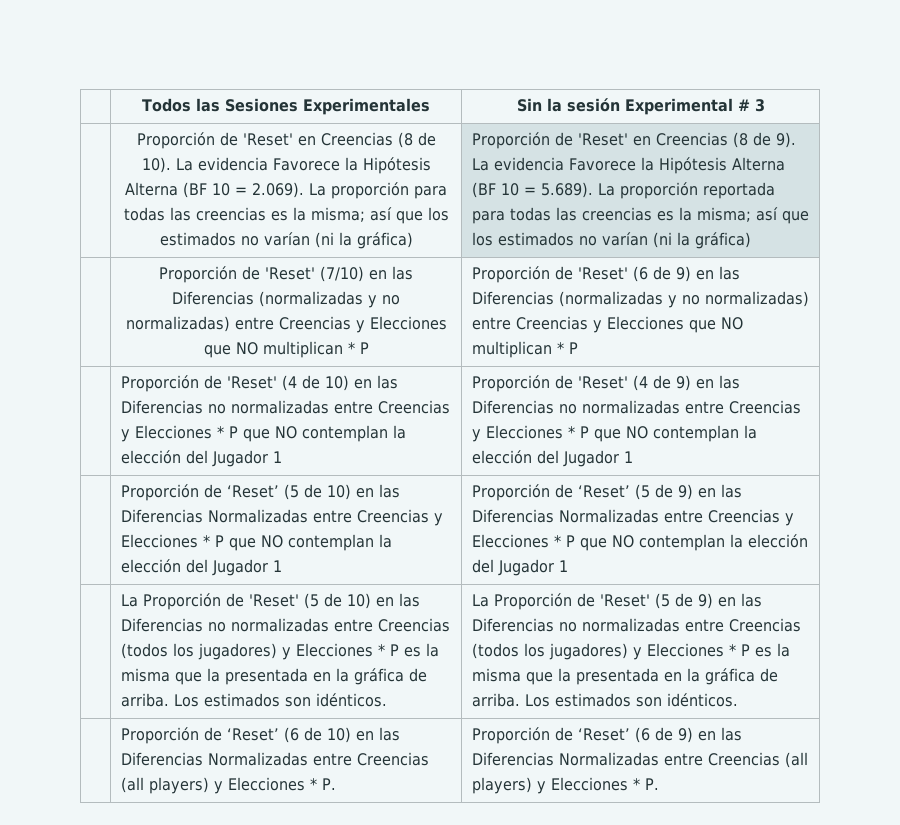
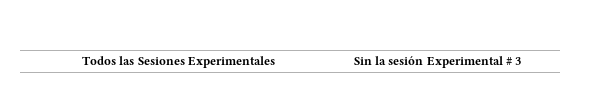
- Proporción de 'Reset' en Creencias (8 de 10). La evidencia Favorece la Hipótesis Alterna (BF 10 = 2.069). La proporción para todas las creencias es la misma; así que los estimados no varían (ni la gráfica) | Proporción de 'Reset' en Creencias (8 de 9). La evidencia Favorece la Hipótesis Alterna (BF 10 = 5.689). La proporción reportada para todas las creencias es la misma; así que los estimados no varían (ni la gráfica)
- | Proporción de 'Reset' (7/10) en las Diferencias (normalizadas y no normalizadas) entre Creencias y Elecciones que NO multiplican * P | Proporción de 'Reset' (6 de 9) en las Diferencias (normalizadas y no normalizadas) entre Creencias y Elecciones que NO multiplican * P
- | Proporción de 'Reset' (4 de 10) en las Diferencias no normalizadas entre Creencias y Elecciones * P que NO contemplan la elección del Jugador 1 | Proporción de 'Reset' (4 de 9) en las Diferencias no normalizadas entre Creencias y Elecciones * P que NO contemplan la elección del Jugador 1
- | Proporción de ‘Reset’ (5 de 10) en las Diferencias Normalizadas entre Creencias y Elecciones * P que NO contemplan la elección del Jugador 1 | Proporción de ‘Reset’ (5 de 9) en las Diferencias Normalizadas entre Creencias y Elecciones * P que NO contemplan la elección del Jugador 1
- | La Proporción de 'Reset' (5 de 10) en las Diferencias no normalizadas entre Creencias (todos los jugadores) y Elecciones * P es la misma que la presentada en la gráfica de arriba. Los estimados son idénticos. | La Proporción de 'Reset' (5 de 9) en las Diferencias no normalizadas entre Creencias (todos los jugadores) y Elecciones * P es la misma que la presentada en la gráfica de arriba. Los estimados son idénticos.
- | Proporción de ‘Reset’ (6 de 10) en las Diferencias Normalizadas entre Creencias (all players) y Elecciones * P. | Proporción de ‘Reset’ (6 de 9) en las Diferencias Normalizadas entre Creencias (all players) y Elecciones * P.

